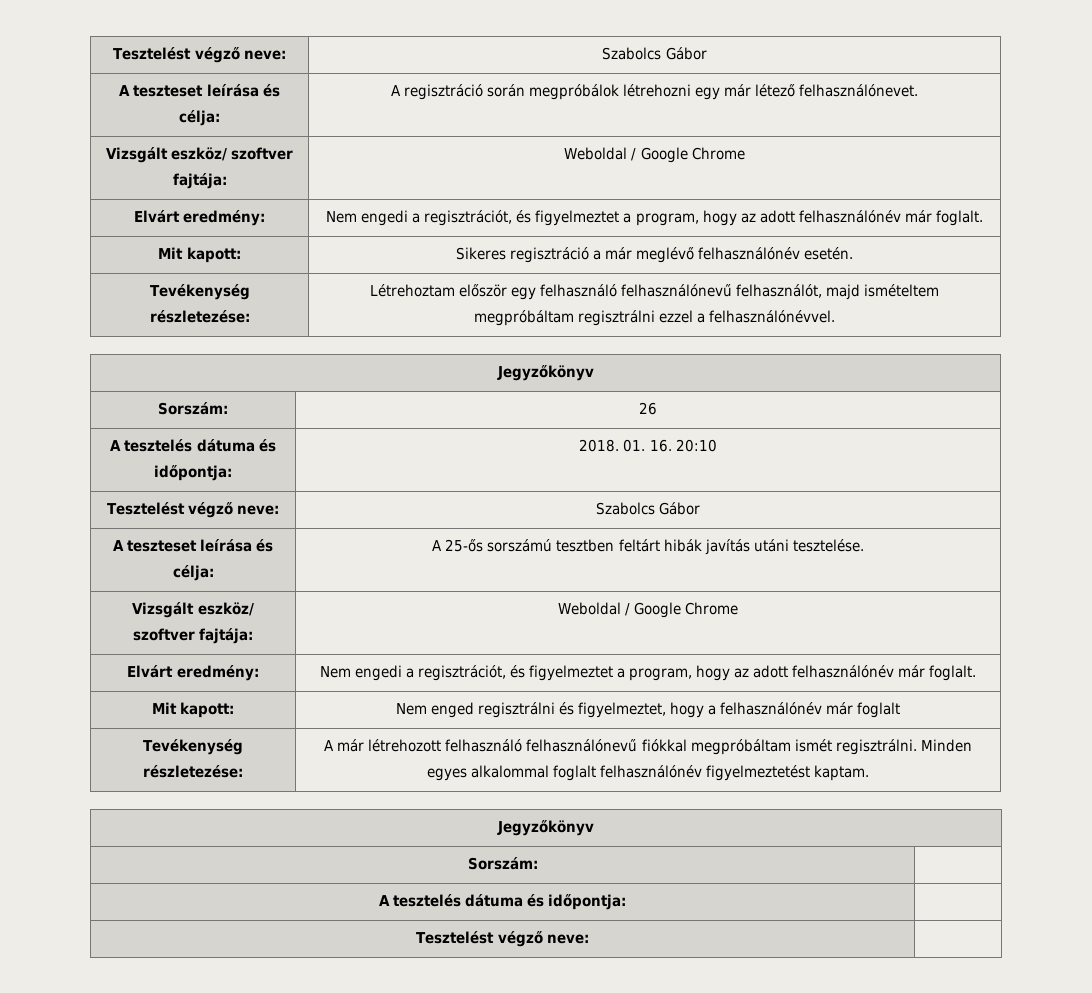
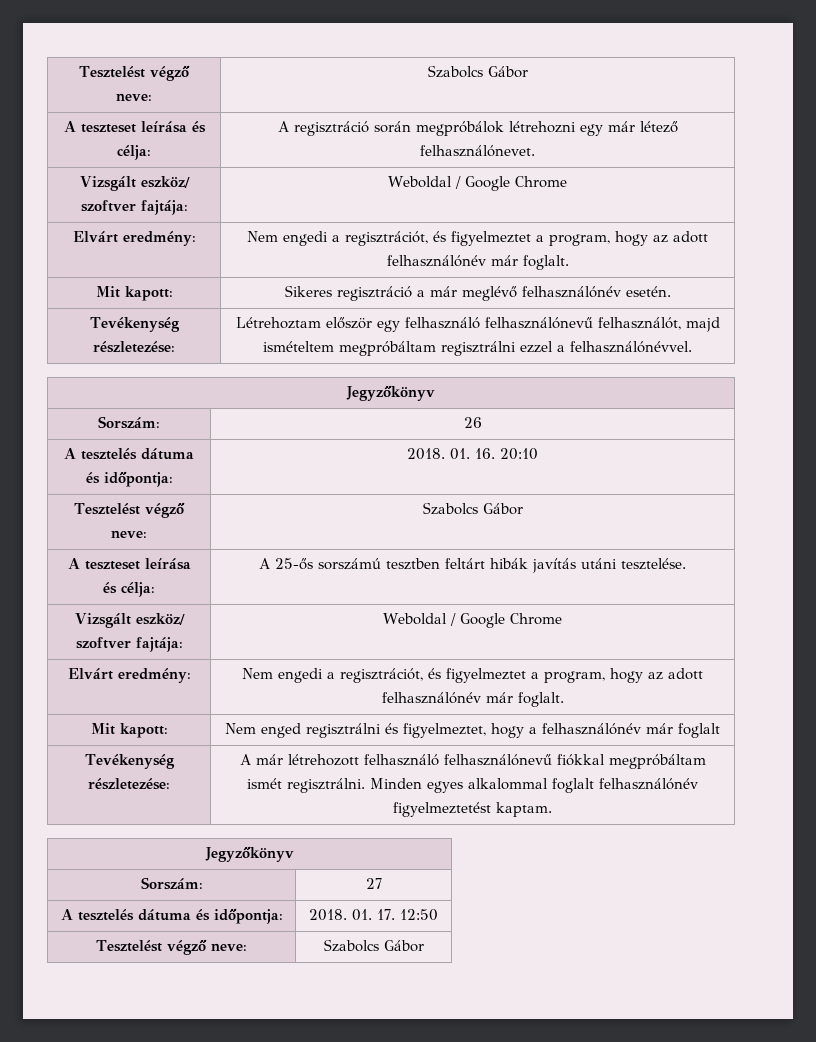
  Tevékenység részletezése: | A már létrehozott felhasználó felhasználónevű fiókkal megpróbáltam ismét regisztrálni. Minden egyes alkalommal foglalt felhasználónév figyelmeztetést kaptam.
  Jegyzőkönyv
- Sorszám: |
- A tesztelés dátuma és időpontja: |
- Tesztelést végző neve: |
+ Sorszám: | 27
+ A tesztelés dátuma és időpontja: | 2018. 01. 17. 12:50
+ Tesztelést végző neve: | Szabolcs Gábor

